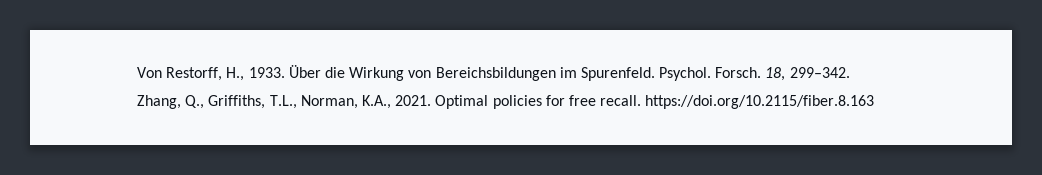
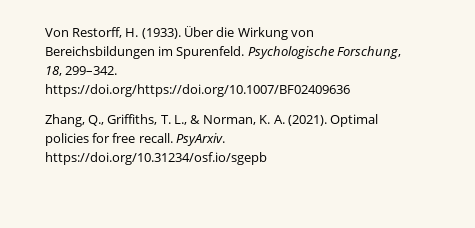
- Von Restorff, H., 1933.
+ Von Restorff, H. (1933).
- Psychol. Forsch. 18, 299–342.
+ Psychologische Forschung, 18, 299–342. https://doi.org/https://doi.org/10.1007/BF02409636
- Zhang, Q., Griffiths, T.L., Norman, K.A., 2021.
+ Zhang, Q., Griffiths, T. L., & Norman, K. A. (2021).
- Optimal policies for free recall. https://doi.org/10.2115/fiber.8.163
+ Optimal policies for free recall. PsyArxiv. https://doi.org/10.31234/osf.io/sgepb

